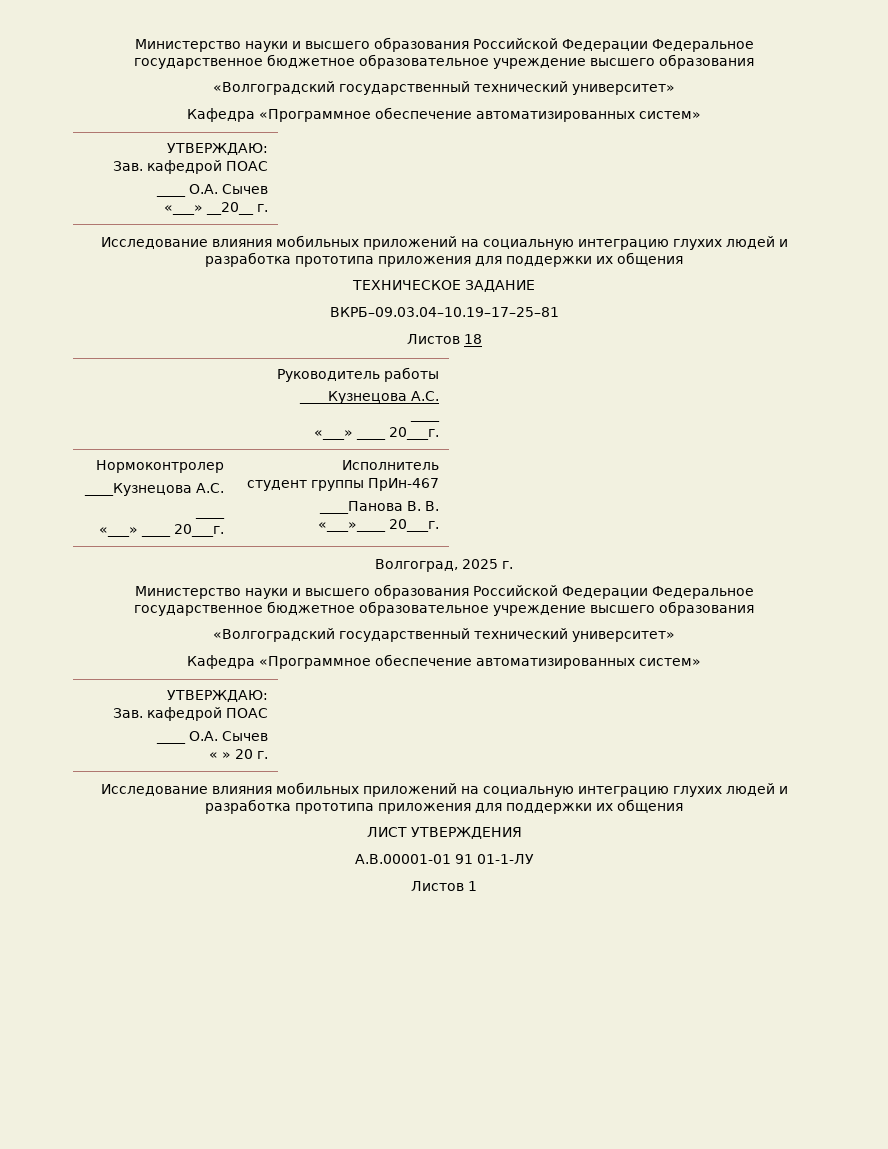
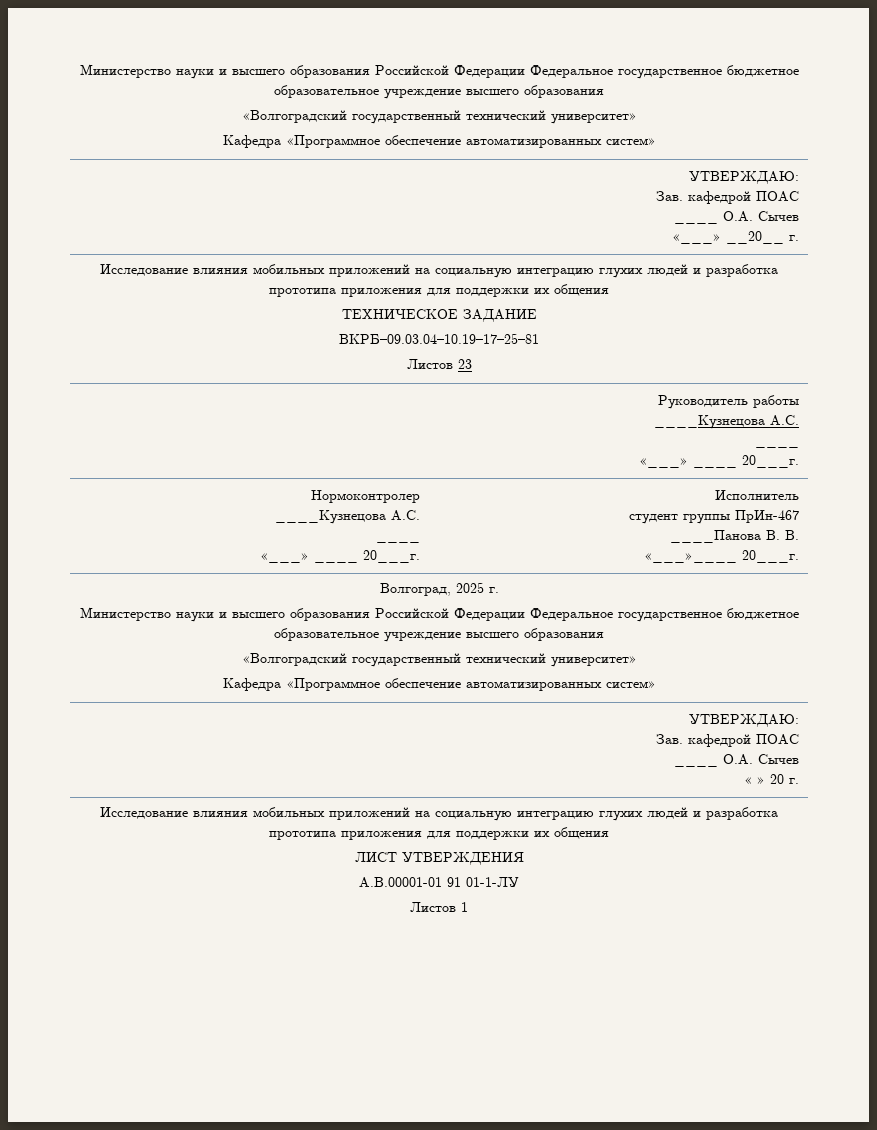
- Листов 18
+ Листов 23

